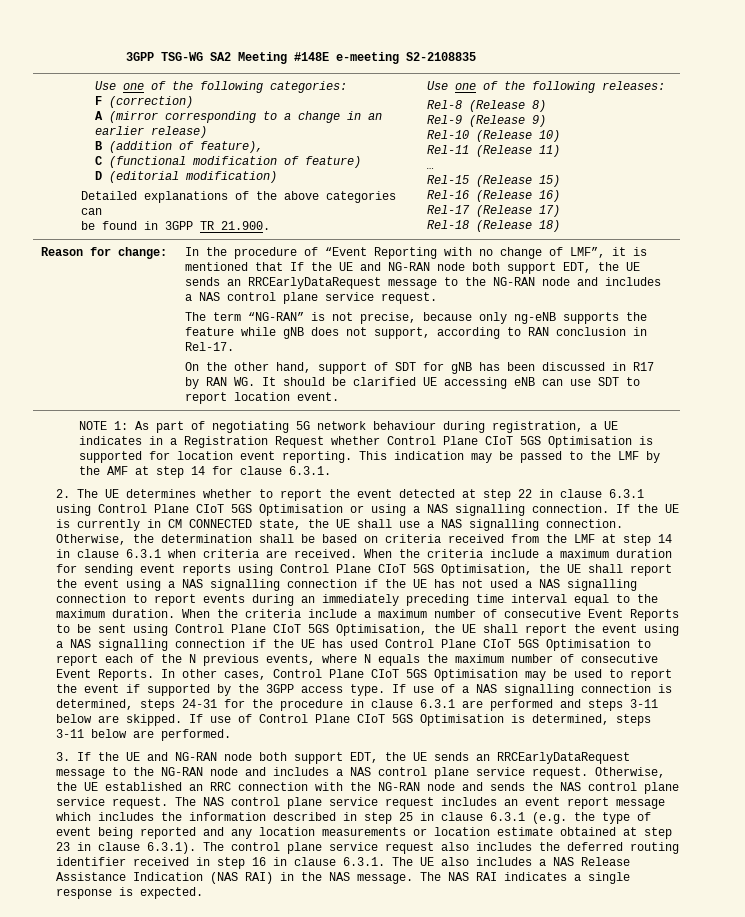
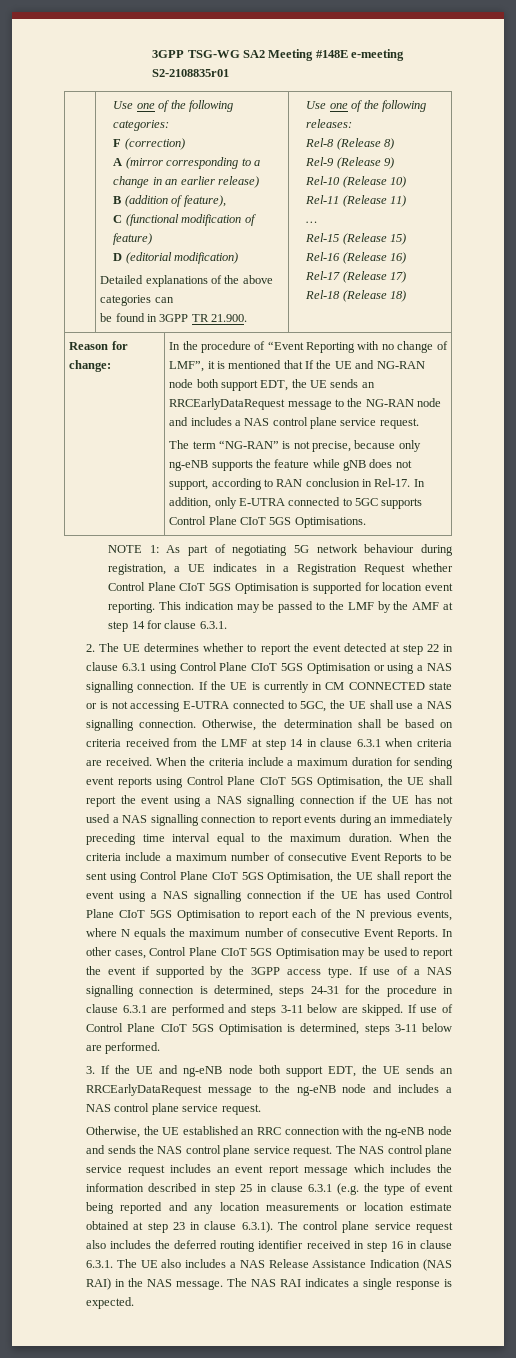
- 3GPP TSG-WG SA2 Meeting #148E e-meeting S2-2108835
+ 3GPP TSG-WG SA2 Meeting #148E e-meeting S2-2108835r01
- The term “NG-RAN” is not precise, because only ng-eNB supports the feature while gNB does not support, according to RAN conclusion in Rel-17.
- On the other hand, support of SDT for gNB has been discussed in R17 by RAN WG. It should be clarified UE accessing eNB can use SDT to report location event.
+ The term “NG-RAN” is not precise, because only ng-eNB supports the feature while gNB does not support, according to RAN conclusion in Rel-17. In addition, only E-UTRA connected to 5GC supports Control Plane CIoT 5GS Optimisations.
- If the UE is currently in CM CONNECTED state, the UE shall use a NAS signalling connection.
+ If the UE is currently in CM CONNECTED state or is not accessing E-UTRA connected to 5GC, the UE shall use a NAS signalling connection.
- 3. If the UE and NG-RAN node both support EDT, the UE sends an RRCEarlyDataRequest message to the NG-RAN node and includes a NAS control plane service request. Otherwise, the UE established an RRC connection with the NG-RAN node and sends the NAS control plane service request.
+ 3. If the UE and ng-eNB node both support EDT, the UE sends an RRCEarlyDataRequest message to the ng-eNB node and includes a NAS control plane service request.
+ Otherwise, the UE established an RRC connection with the ng-eNB node and sends the NAS control plane service request.

